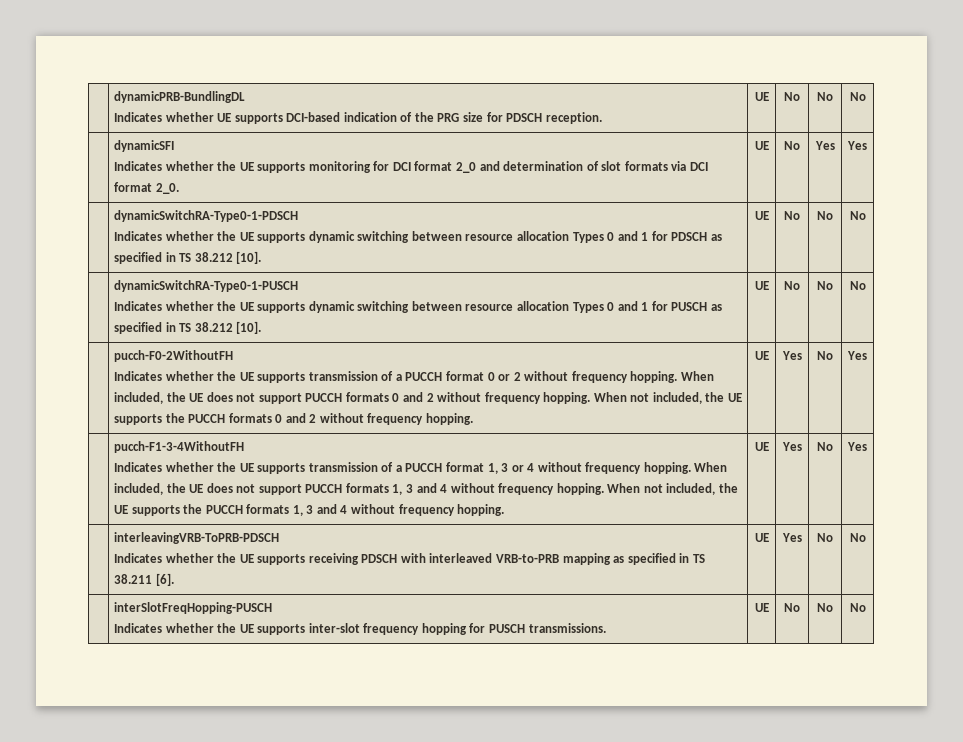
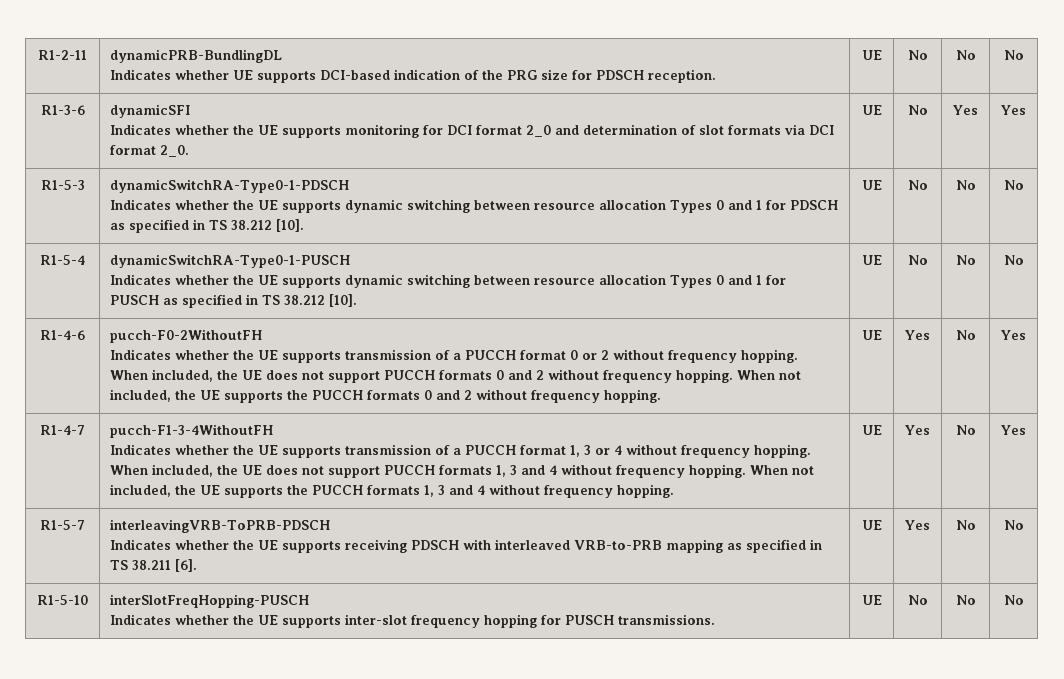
- | dynamicPRB-BundlingDL
+ R1-2-11 | dynamicPRB-BundlingDL
- | dynamicSFI
+ R1-3-6 | dynamicSFI
- | dynamicSwitchRA-Type0-1-PDSCH
+ R1-5-3 | dynamicSwitchRA-Type0-1-PDSCH
- | dynamicSwitchRA-Type0-1-PUSCH
+ R1-5-4 | dynamicSwitchRA-Type0-1-PUSCH
+ R1-4-6
+ R1-4-7
- | interleavingVRB-ToPRB-PDSCH
+ R1-5-7 | interleavingVRB-ToPRB-PDSCH
- | interSlotFreqHopping-PUSCH
+ R1-5-10 | interSlotFreqHopping-PUSCH

